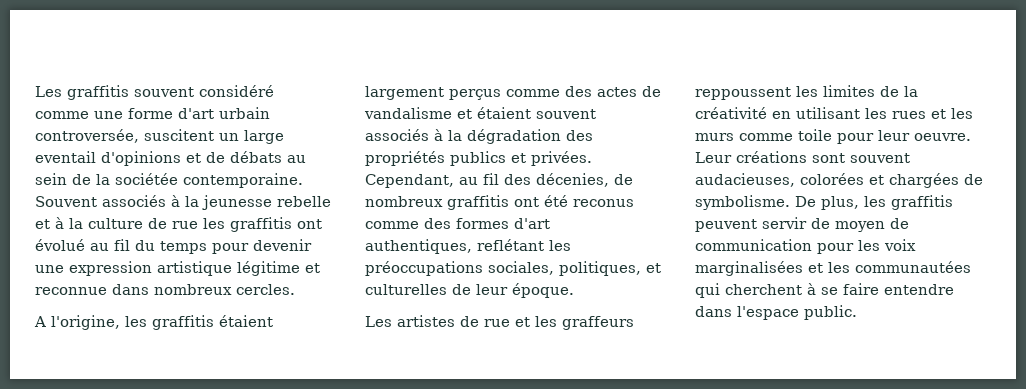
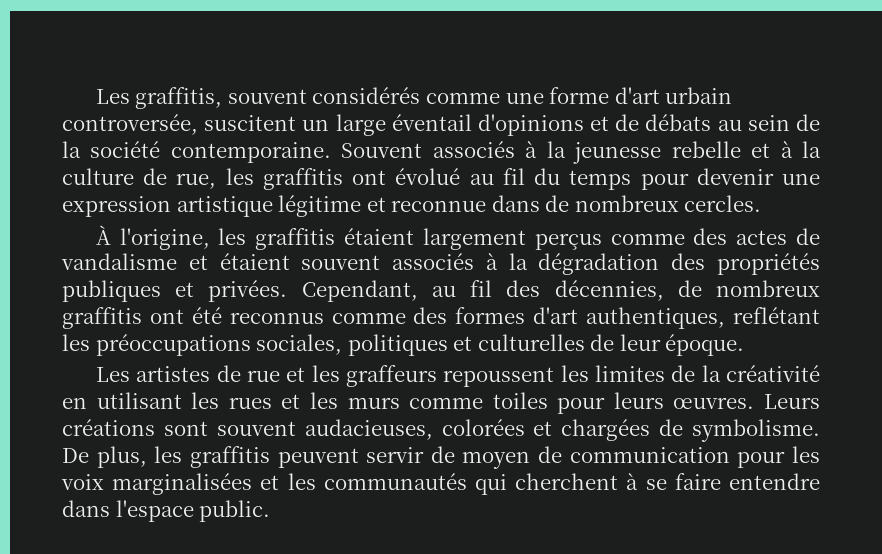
- Les graffitis souvent considéré comme une forme d'art urbain controversée, suscitent un large eventail d'opinions et de débats au sein de la sociétée contemporaine.
+ Les graffitis, souvent considérés comme une forme d'art urbain controversée, suscitent un large éventail d'opinions et de débats au sein de la société contemporaine.
- Souvent associés à la jeunesse rebelle et à la culture de rue les graffitis ont évolué au fil du temps pour devenir une expression artistique légitime et reconnue dans nombreux cercles.
+ Souvent associés à la jeunesse rebelle et à la culture de rue, les graffitis ont évolué au fil du temps pour devenir une expression artistique légitime et reconnue dans de nombreux cercles.
- A l'origine, les graffitis étaient largement perçus comme des actes de vandalisme et étaient souvent associés à la dégradation des propriétés publics et privées.
+ À l'origine, les graffitis étaient largement perçus comme des actes de vandalisme et étaient souvent associés à la dégradation des propriétés publiques et privées.
- Cependant, au fil des décenies, de nombreux graffitis ont été reconus comme des formes d'art authentiques, reflétant les préoccupations sociales, politiques, et culturelles de leur époque.
+ Cependant, au fil des décennies, de nombreux graffitis ont été reconnus comme des formes d'art authentiques, reflétant les préoccupations sociales, politiques et culturelles de leur époque.
- Les artistes de rue et les graffeurs reppoussent les limites de la créativité en utilisant les rues et les murs comme toile pour leur oeuvre. Leur créations sont souvent audacieuses, colorées et chargées de symbolisme.
+ Les artistes de rue et les graffeurs repoussent les limites de la créativité en utilisant les rues et les murs comme toiles pour leurs œuvres. Leurs créations sont souvent audacieuses, colorées et chargées de symbolisme.
- De plus, les graffitis peuvent servir de moyen de communication pour les voix marginalisées et les communautées qui cherchent à se faire entendre dans l'espace public.
+ De plus, les graffitis peuvent servir de moyen de communication pour les voix marginalisées et les communautés qui cherchent à se faire entendre dans l'espace public.

